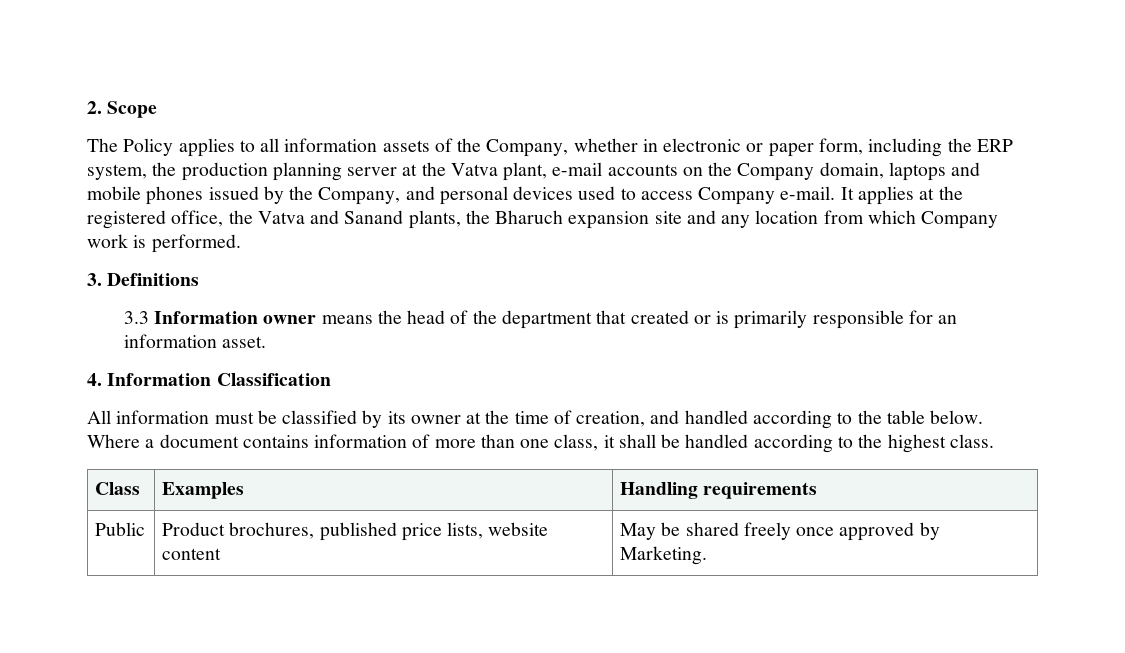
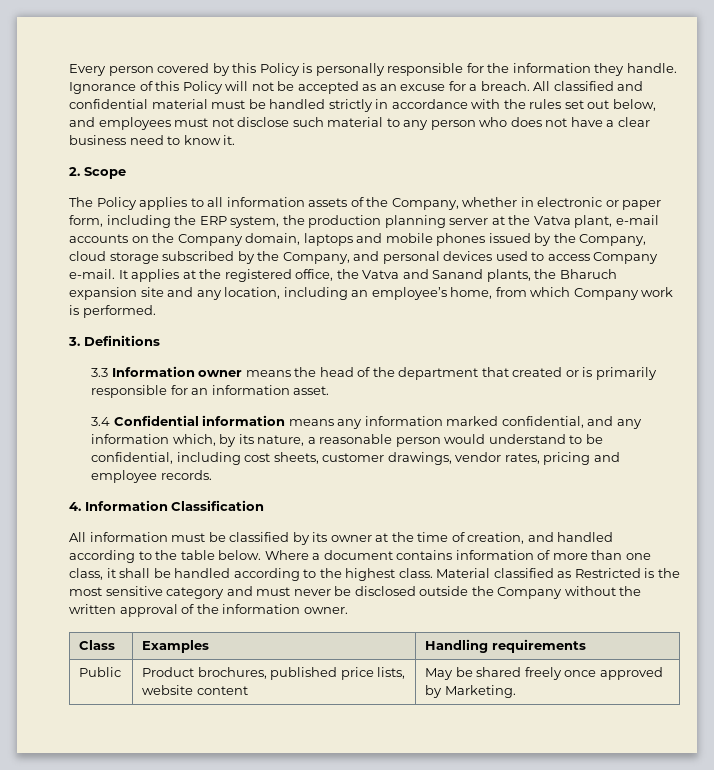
+ Every person covered by this Policy is personally responsible for the information they handle. Ignorance of this Policy will not be accepted as an excuse for a breach. All classified and confidential material must be handled strictly in accordance with the rules set out below, and employees must not disclose such material to any person who does not have a clear business need to know it.
- The Policy applies to all information assets of the Company, whether in electronic or paper form, including the ERP system, the production planning server at the Vatva plant, e-mail accounts on the Company domain, laptops and mobile phones issued by the Company, and personal devices used to access Company e-mail.
+ The Policy applies to all information assets of the Company, whether in electronic or paper form, including the ERP system, the production planning server at the Vatva plant, e-mail accounts on the Company domain, laptops and mobile phones issued by the Company, cloud storage subscribed by the Company, and personal devices used to access Company e-mail.
- It applies at the registered office, the Vatva and Sanand plants, the Bharuch expansion site and any location from which Company work is performed.
+ It applies at the registered office, the Vatva and Sanand plants, the Bharuch expansion site and any location, including an employee’s home, from which Company work is performed.
+ 3.4 Confidential information means any information marked confidential, and any information which, by its nature, a reasonable person would understand to be confidential, including cost sheets, customer drawings, vendor rates, pricing and employee records.
+ Material classified as Restricted is the most sensitive category and must never be disclosed outside the Company without the written approval of the information owner.

